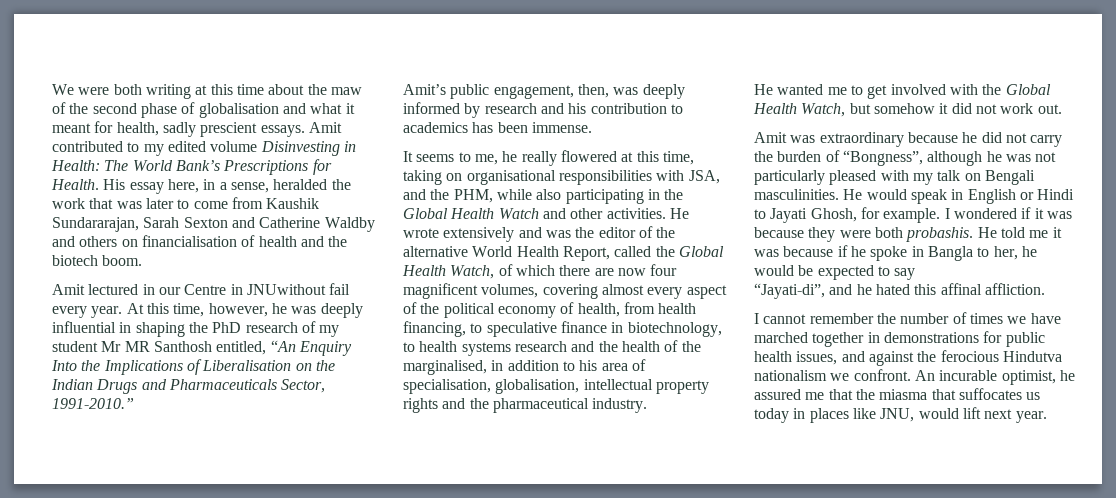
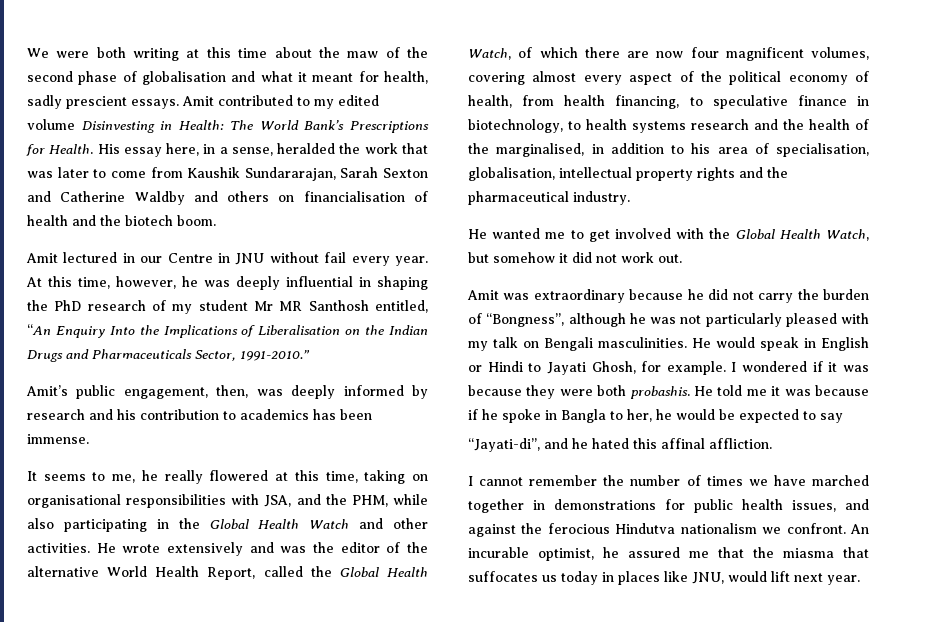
- Amit lectured in our Centre in JNUwithout fail every year.
+ Amit lectured in our Centre in JNU without fail every year.

